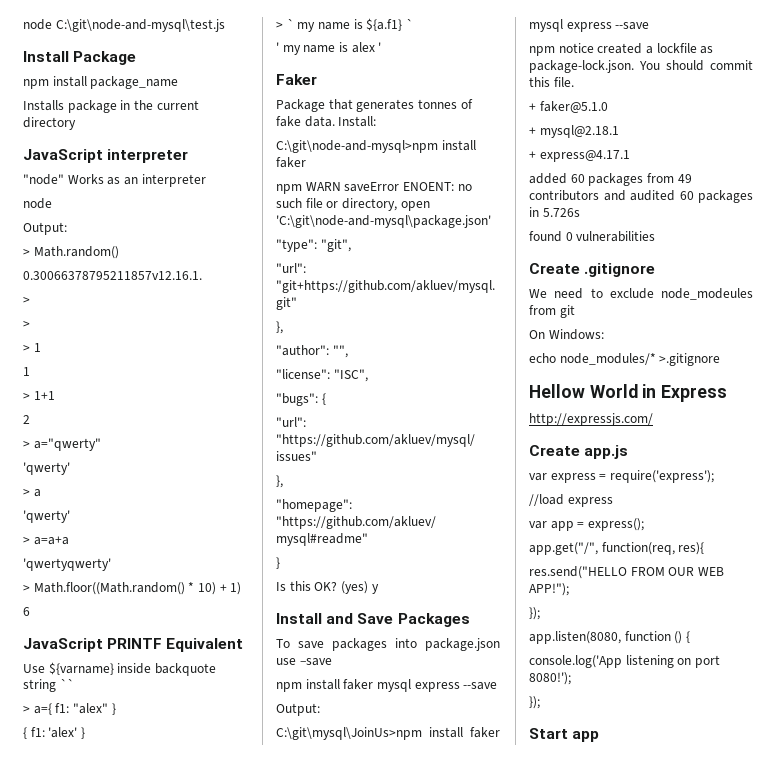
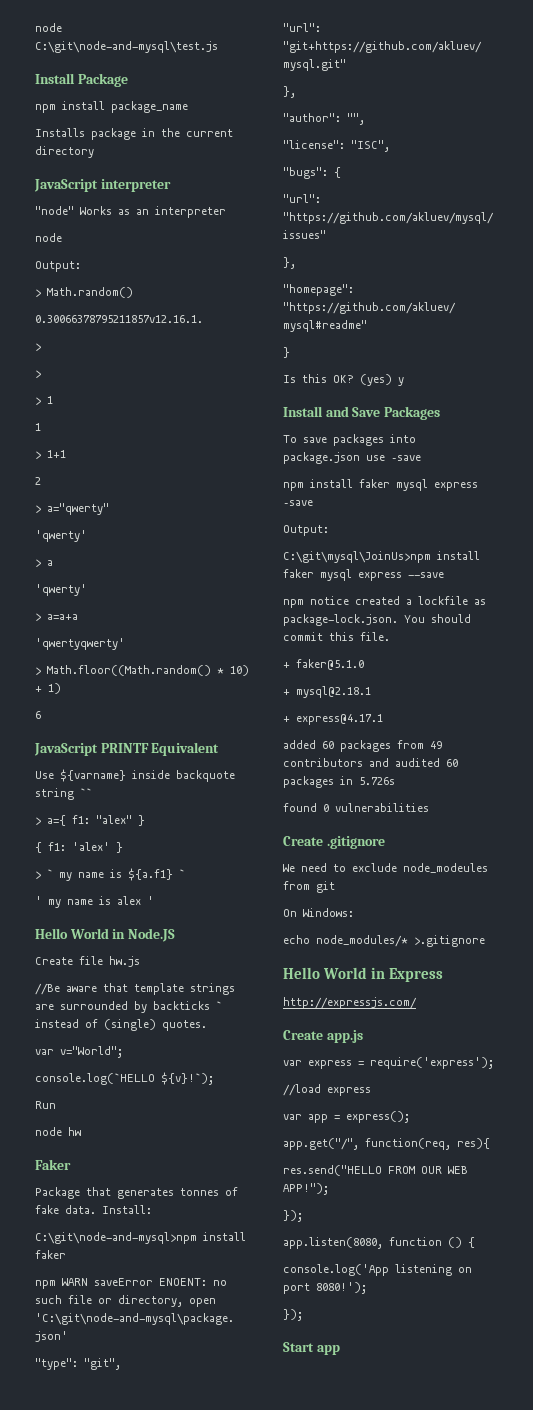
+ Hello World in Node.JS
+ Create file hw.js
+ //Be aware that template strings are surrounded by backticks ` instead of (single) quotes.
+ var v="World";
+ console.log(`HELLO ${v}!`);
+ Run
+ node hw
- npm install faker mysql express --save
+ npm install faker mysql express –save
- Hellow World in Express
+ Hello World in Express

